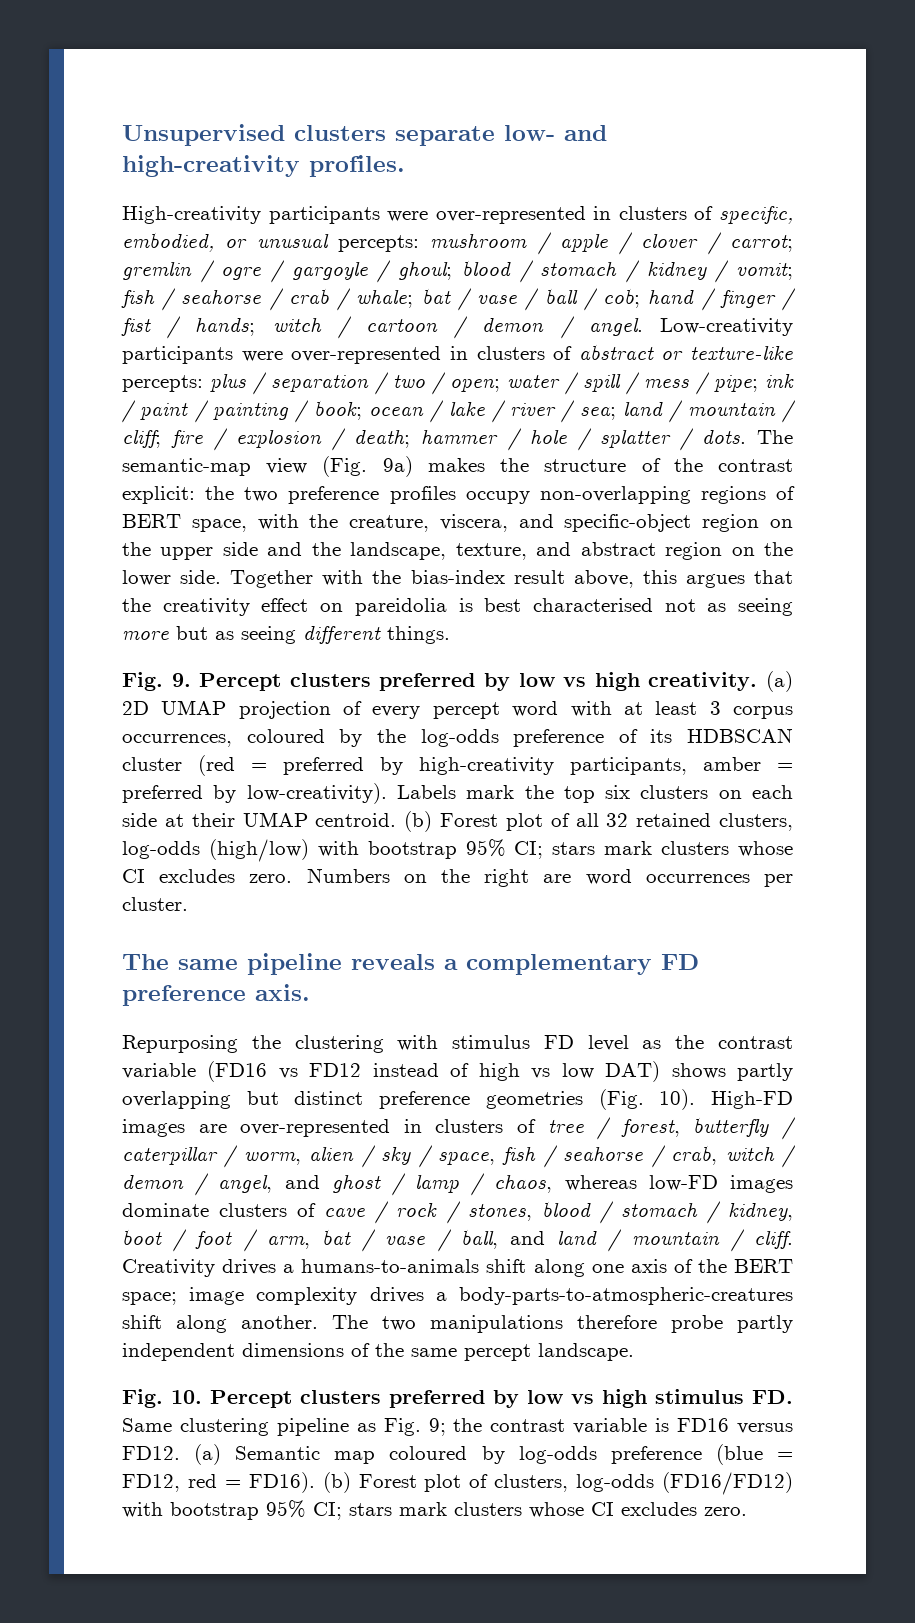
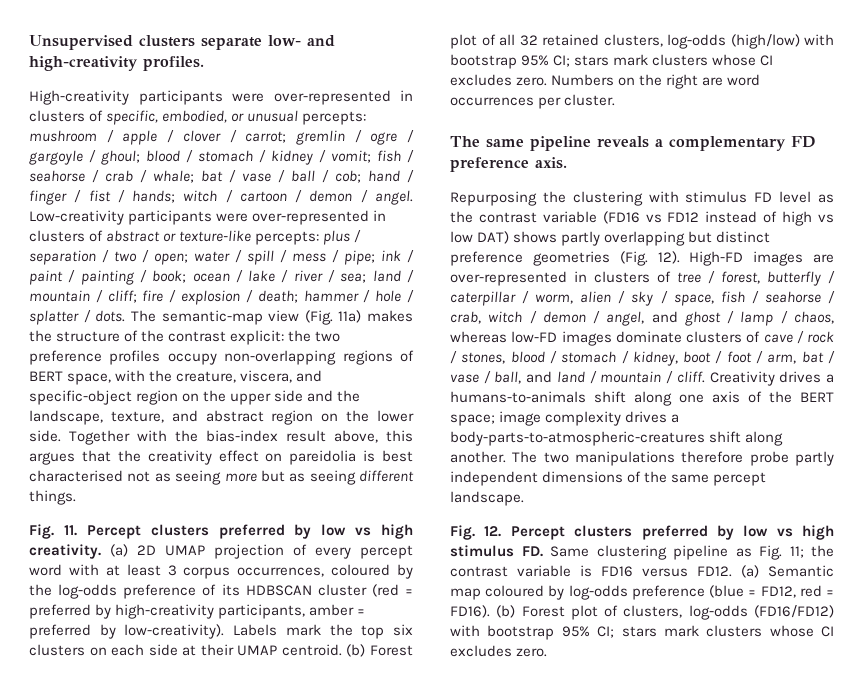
- The semantic-map view (Fig. 9a) makes the structure of the contrast explicit: the two preference profiles occupy non-overlapping regions of BERT space, with the creature, viscera, and specific-object region on the upper side and the landscape, texture, and abstract region on the lower side.
+ The semantic-map view (Fig. 11a) makes the structure of the contrast explicit: the two preference profiles occupy non-overlapping regions of BERT space, with the creature, viscera, and specific-object region on the upper side and the landscape, texture, and abstract region on the lower side.
- Fig. 9. Percept clusters preferred by low vs high creativity.
+ Fig. 11. Percept clusters preferred by low vs high creativity.
- Repurposing the clustering with stimulus FD level as the contrast variable (FD16 vs FD12 instead of high vs low DAT) shows partly overlapping but distinct preference geometries (Fig. 10).
+ Repurposing the clustering with stimulus FD level as the contrast variable (FD16 vs FD12 instead of high vs low DAT) shows partly overlapping but distinct preference geometries (Fig. 12).
- Fig. 10. Percept clusters preferred by low vs high stimulus FD. Same clustering pipeline as Fig. 9; the contrast variable is FD16 versus FD12.
+ Fig. 12. Percept clusters preferred by low vs high stimulus FD. Same clustering pipeline as Fig. 11; the contrast variable is FD16 versus FD12.

